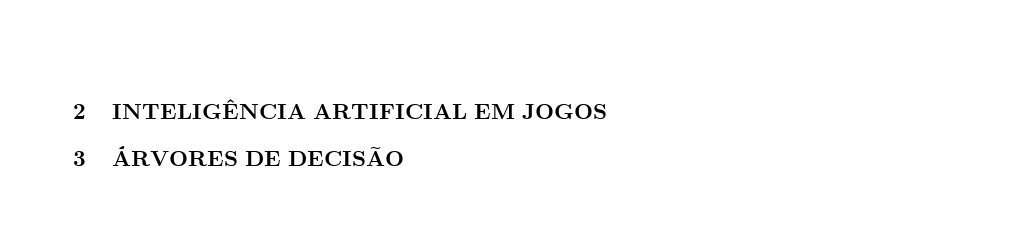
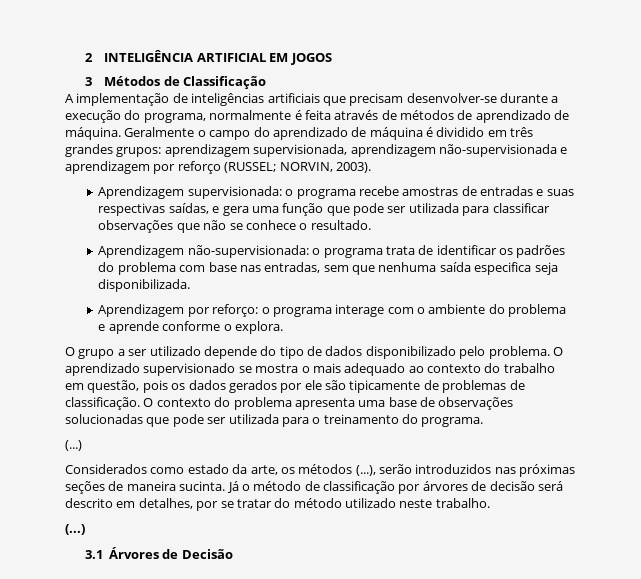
- 3 ÁRVORES DE DECISÃO
+ 3 Métodos de Classificação
+ A implementação de inteligências artificiais que precisam desenvolver-se durante a execução do programa, normalmente é feita através de métodos de aprendizado de máquina. Geralmente o campo do aprendizado de máquina é dividido em três grandes grupos: aprendizagem supervisionada, aprendizagem não-supervisionada e aprendizagem por reforço (RUSSEL; NORVIN, 2003).
+ Aprendizagem supervisionada: o programa recebe amostras de entradas e suas respectivas saídas, e gera uma função que pode ser utilizada para classificar observações que não se conhece o resultado.
+ Aprendizagem não-supervisionada: o programa trata de identificar os padrões do problema com base nas entradas, sem que nenhuma saída especifica seja disponibilizada.
+ Aprendizagem por reforço: o programa interage com o ambiente do problema e aprende conforme o explora.
+ O grupo a ser utilizado depende do tipo de dados disponibilizado pelo problema. O aprendizado supervisionado se mostra o mais adequado ao contexto do trabalho em questão, pois os dados gerados por ele são tipicamente de problemas de classificação. O contexto do problema apresenta uma base de observações solucionadas que pode ser utilizada para o treinamento do programa.
+ (...)
+ Considerados como estado da arte, os métodos (...), serão introduzidos nas próximas seções de maneira sucinta. Já o método de classificação por árvores de decisão será descrito em detalhes, por se tratar do método utilizado neste trabalho.
+ (...)
+ 3.1 Árvores de Decisão

